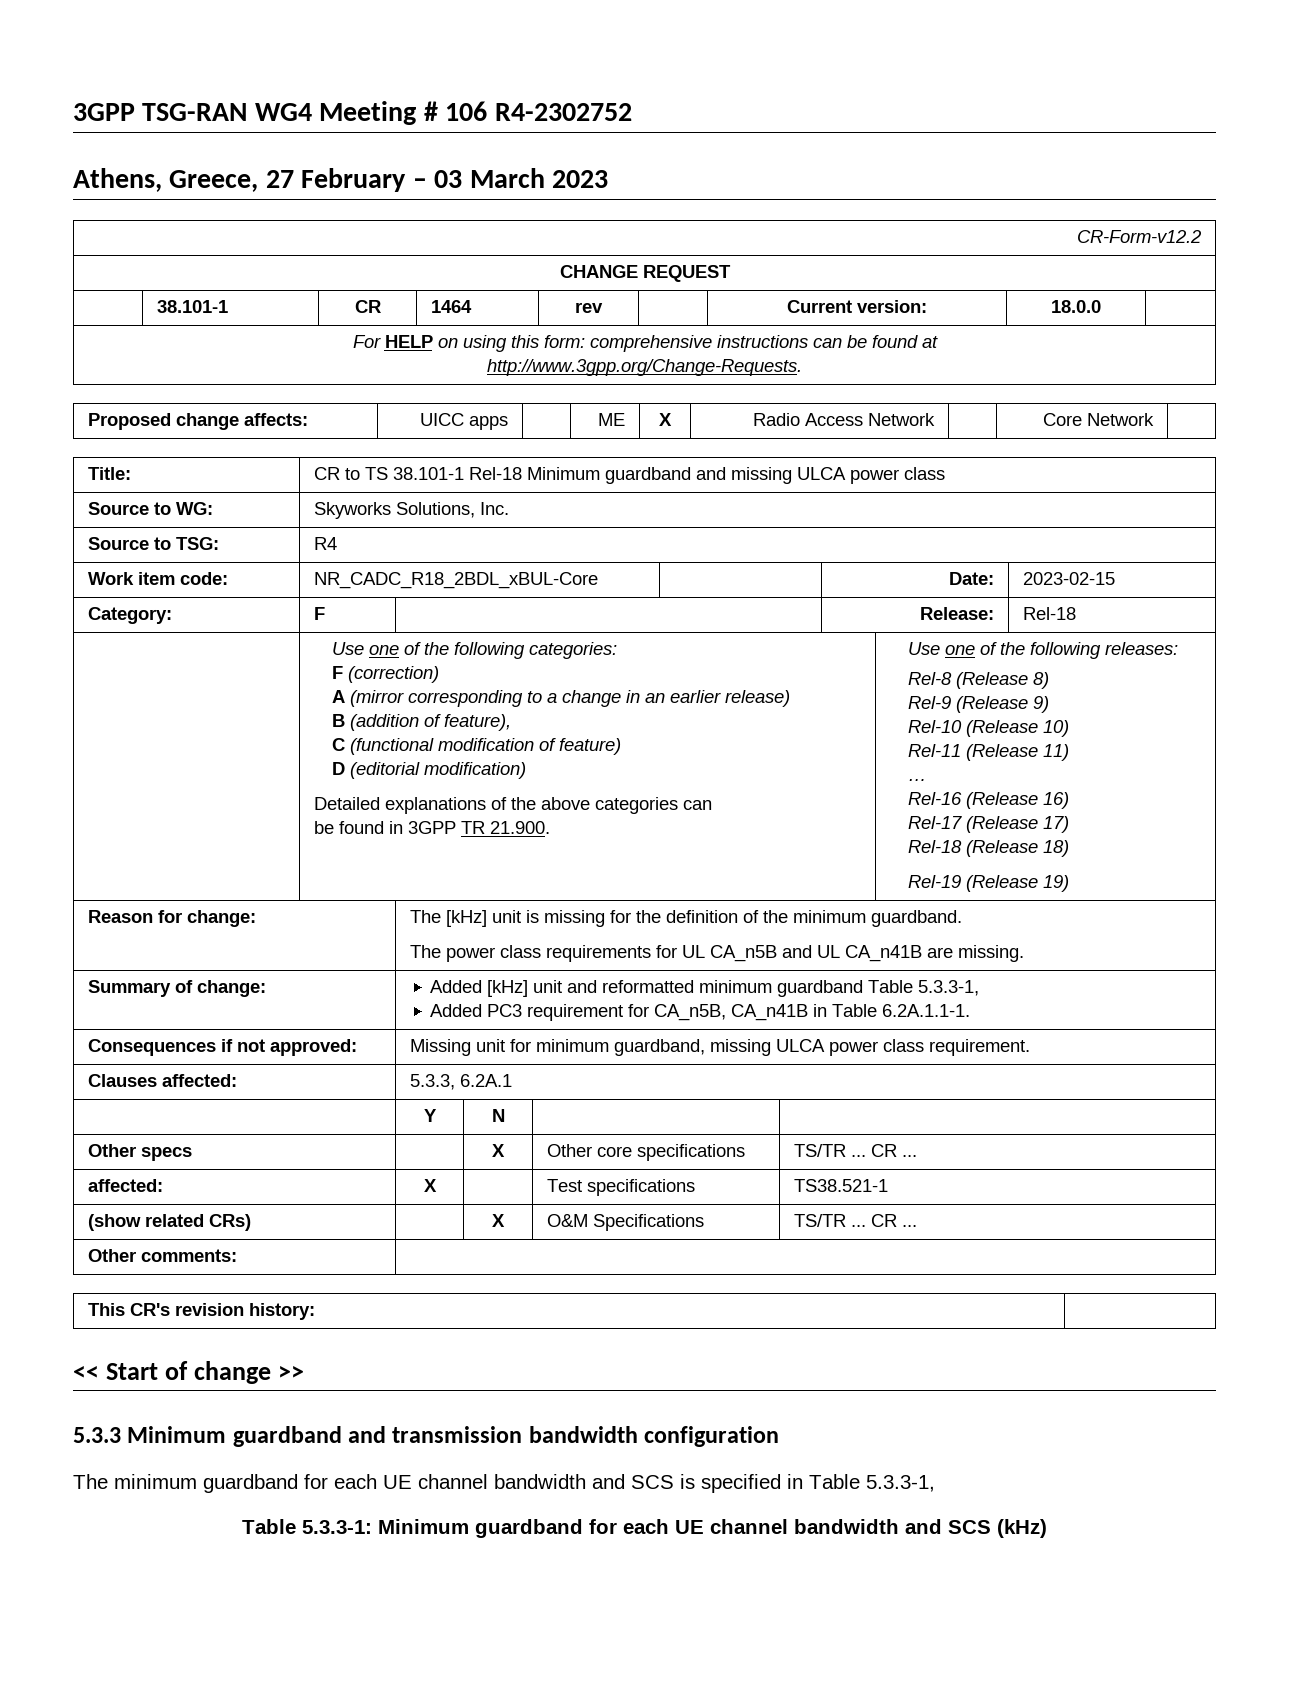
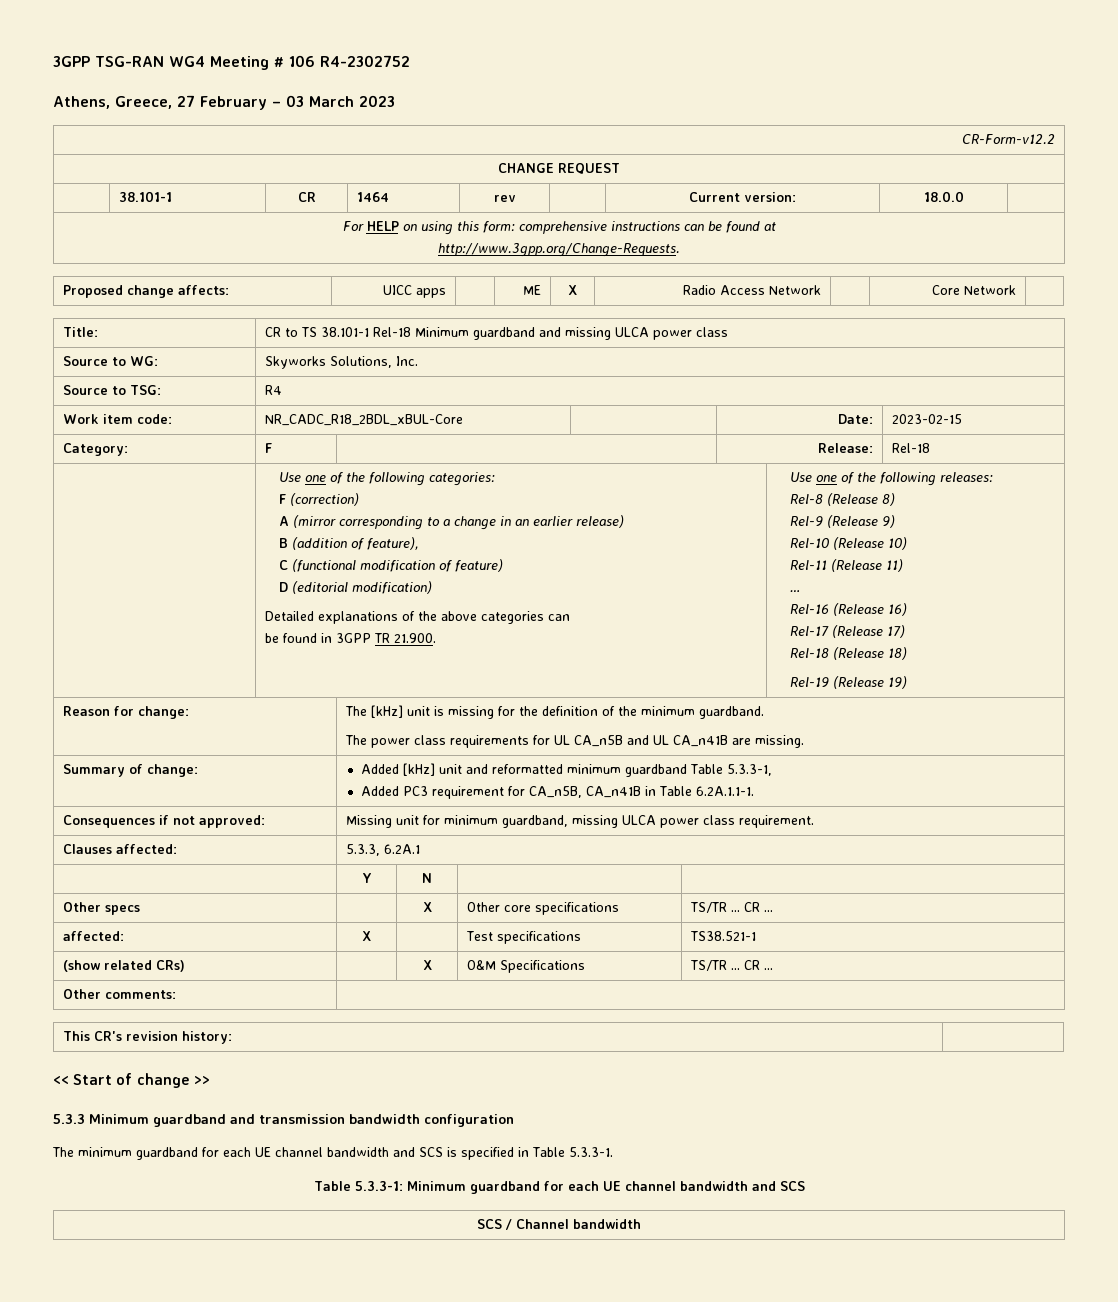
- The minimum guardband for each UE channel bandwidth and SCS is specified in Table 5.3.3-1,
+ The minimum guardband for each UE channel bandwidth and SCS is specified in Table 5.3.3-1.
- Table 5.3.3-1: Minimum guardband for each UE channel bandwidth and SCS (kHz)
+ Table 5.3.3-1: Minimum guardband for each UE channel bandwidth and SCS
+ SCS / Channel bandwidth

